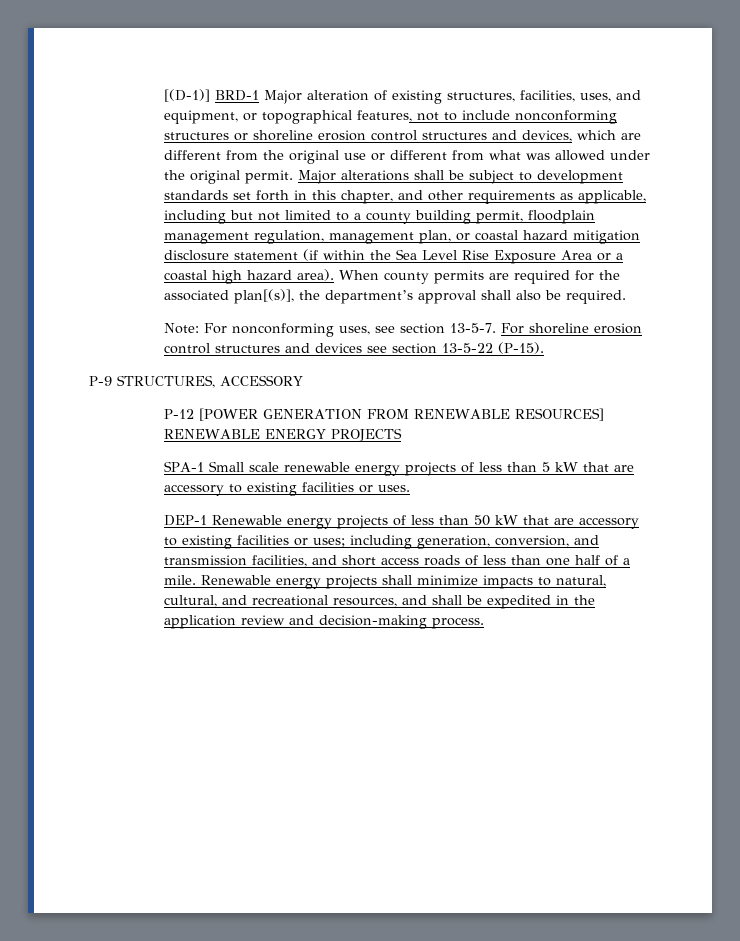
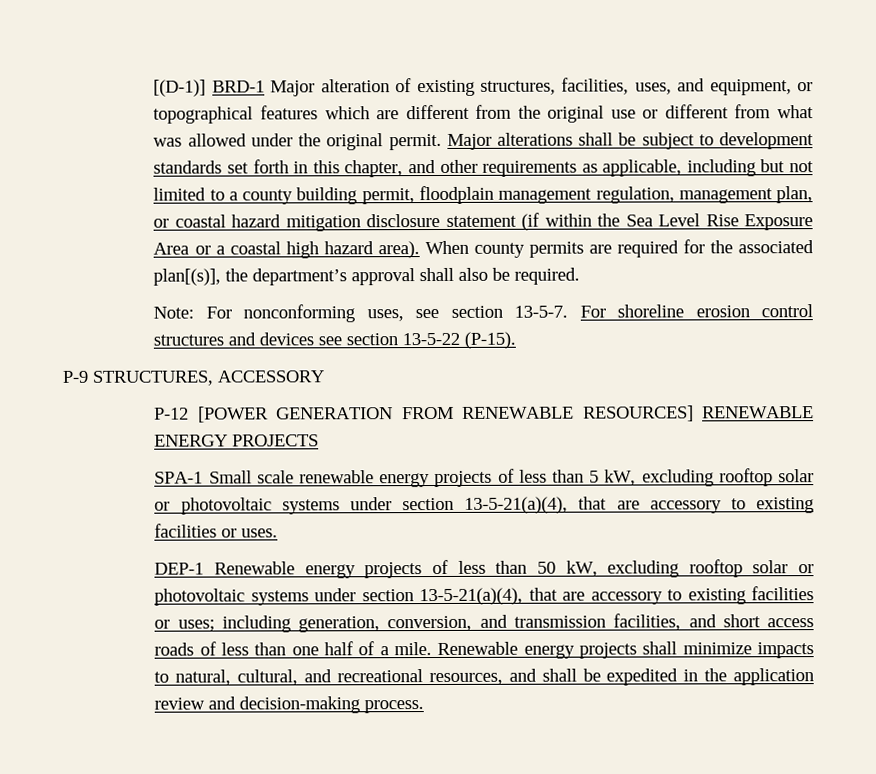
- [(D-1)] BRD-1 Major alteration of existing structures, facilities, uses, and equipment, or topographical features, not to include nonconforming structures or shoreline erosion control structures and devices, which are different from the original use or different from what was allowed under the original permit.
+ [(D-1)] BRD-1 Major alteration of existing structures, facilities, uses, and equipment, or topographical features which are different from the original use or different from what was allowed under the original permit.
- SPA-1 Small scale renewable energy projects of less than 5 kW that are accessory to existing facilities or uses.
+ SPA-1 Small scale renewable energy projects of less than 5 kW, excluding rooftop solar or photovoltaic systems under section 13-5-21(a)(4), that are accessory to existing facilities or uses.
- DEP-1 Renewable energy projects of less than 50 kW that are accessory to existing facilities or uses; including generation, conversion, and transmission facilities, and short access roads of less than one half of a mile.
+ DEP-1 Renewable energy projects of less than 50 kW, excluding rooftop solar or photovoltaic systems under section 13-5-21(a)(4), that are accessory to existing facilities or uses; including generation, conversion, and transmission facilities, and short access roads of less than one half of a mile.

